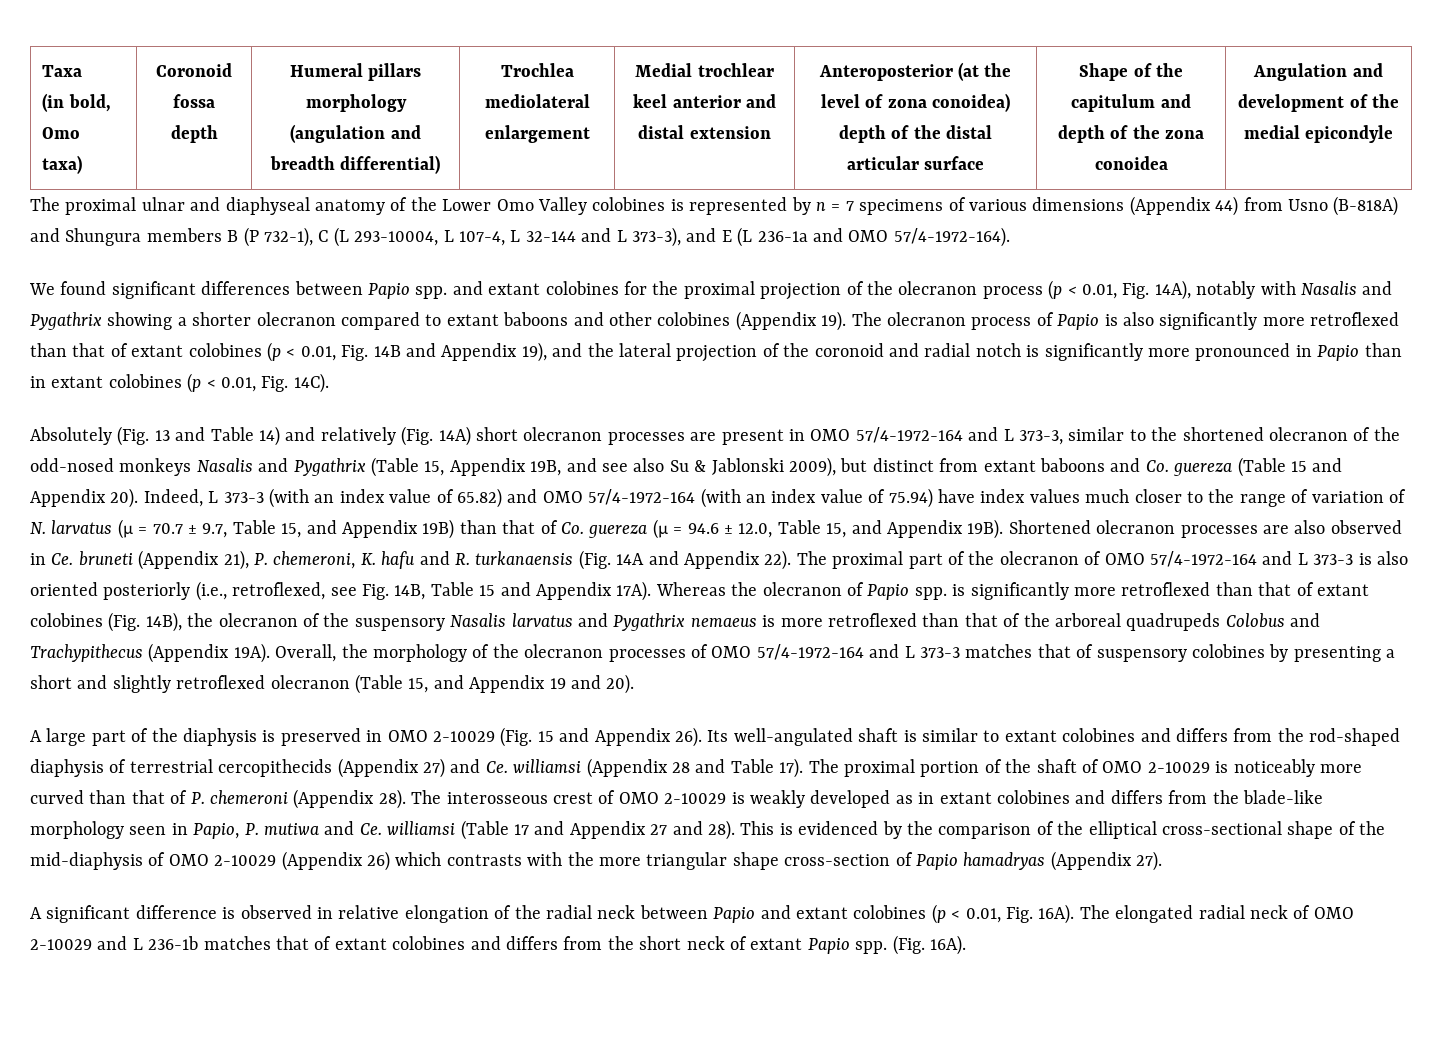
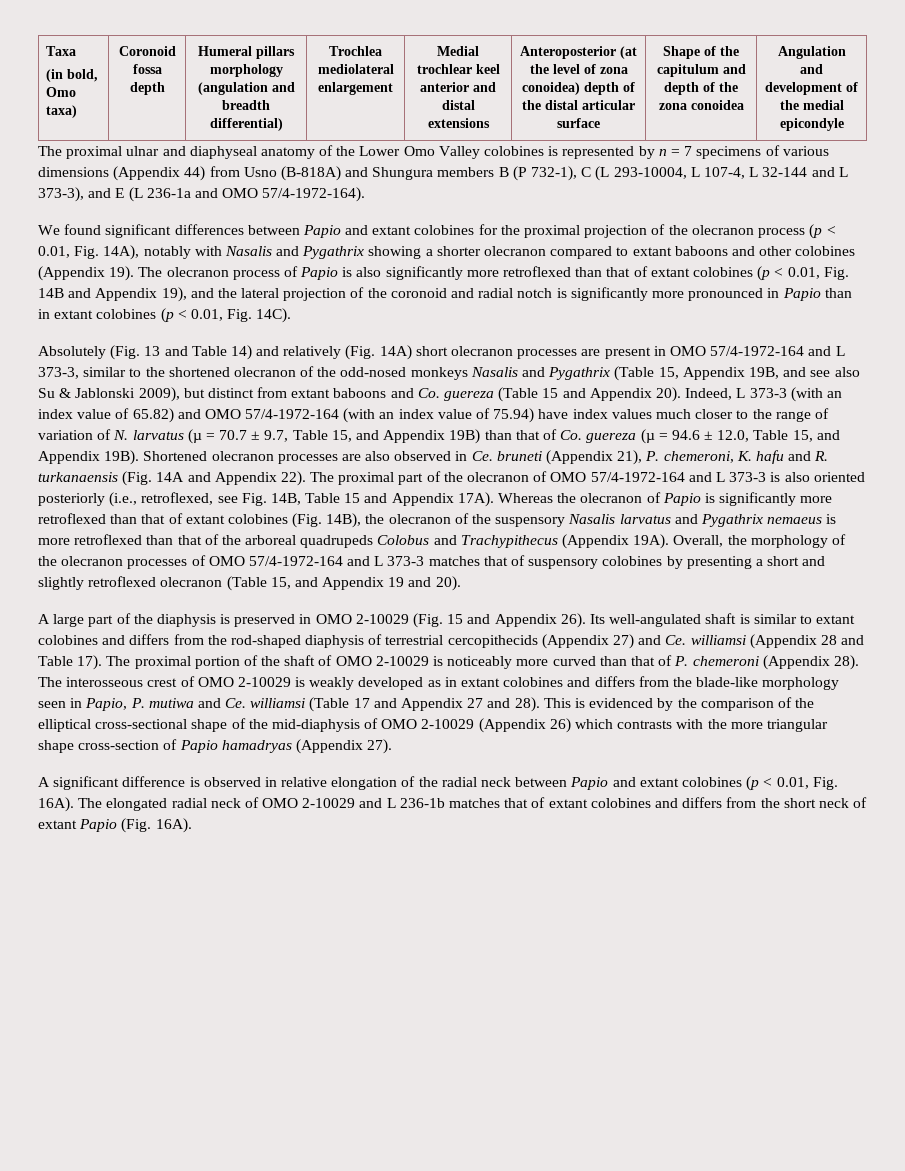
- Medial trochlear keel anterior and distal extension
+ Medial trochlear keel anterior and distal extensions
- We found significant differences between Papio spp. and extant colobines for the proximal projection of the olecranon process (p < 0.01, Fig. 14A), notably with Nasalis and Pygathrix showing a shorter olecranon compared to extant baboons and other colobines (Appendix 19).
+ We found significant differences between Papio and extant colobines for the proximal projection of the olecranon process (p < 0.01, Fig. 14A), notably with Nasalis and Pygathrix showing a shorter olecranon compared to extant baboons and other colobines (Appendix 19).
- Whereas the olecranon of Papio spp. is significantly more retroflexed than that of extant colobines (Fig. 14B), the olecranon of the suspensory Nasalis larvatus and Pygathrix nemaeus is more retroflexed than that of the arboreal quadrupeds Colobus and Trachypithecus (Appendix 19A).
+ Whereas the olecranon of Papio is significantly more retroflexed than that of extant colobines (Fig. 14B), the olecranon of the suspensory Nasalis larvatus and Pygathrix nemaeus is more retroflexed than that of the arboreal quadrupeds Colobus and Trachypithecus (Appendix 19A).
- The elongated radial neck of OMO 2-10029 and L 236-1b matches that of extant colobines and differs from the short neck of extant Papio spp. (Fig. 16A).
+ The elongated radial neck of OMO 2-10029 and L 236-1b matches that of extant colobines and differs from the short neck of extant Papio (Fig. 16A).

